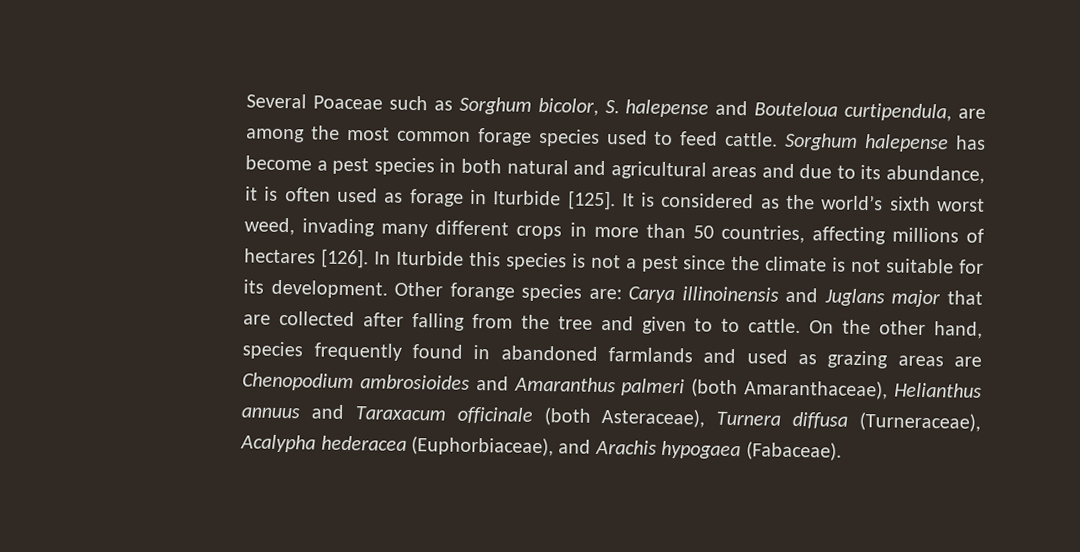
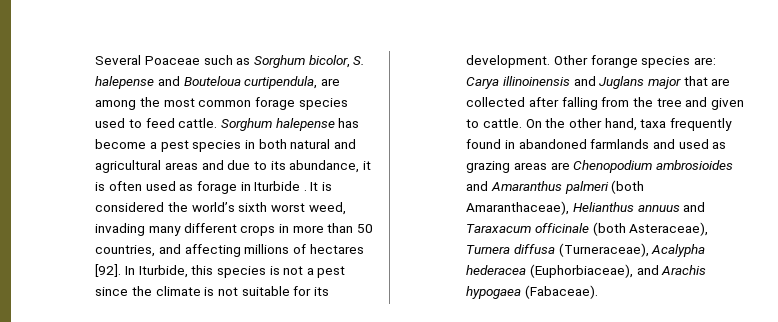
- Sorghum halepense has become a pest species in both natural and agricultural areas and due to its abundance, it is often used as forage in Iturbide [125].
+ Sorghum halepense has become a pest species in both natural and agricultural areas and due to its abundance, it is often used as forage in Iturbide .
- It is considered as the world’s sixth worst weed, invading many different crops in more than 50 countries, affecting millions of hectares [126]. In Iturbide this species is not a pest since the climate is not suitable for its development.
+ It is considered the world’s sixth worst weed, invading many different crops in more than 50 countries, and affecting millions of hectares [92]. In Iturbide, this species is not a pest since the climate is not suitable for its development.
- Other forange species are: Carya illinoinensis and Juglans major that are collected after falling from the tree and given to to cattle.
+ Other forange species are: Carya illinoinensis and Juglans major that are collected after falling from the tree and given to cattle.
- On the other hand, species frequently found in abandoned farmlands and used as grazing areas are Chenopodium ambrosioides and Amaranthus palmeri (both Amaranthaceae), Helianthus annuus and Taraxacum officinale (both Asteraceae), Turnera diffusa (Turneraceae), Acalypha hederacea (Euphorbiaceae), and Arachis hypogaea (Fabaceae).
+ On the other hand, taxa frequently found in abandoned farmlands and used as grazing areas are Chenopodium ambrosioides and Amaranthus palmeri (both Amaranthaceae), Helianthus annuus and Taraxacum officinale (both Asteraceae), Turnera diffusa (Turneraceae), Acalypha hederacea (Euphorbiaceae), and Arachis hypogaea (Fabaceae).

